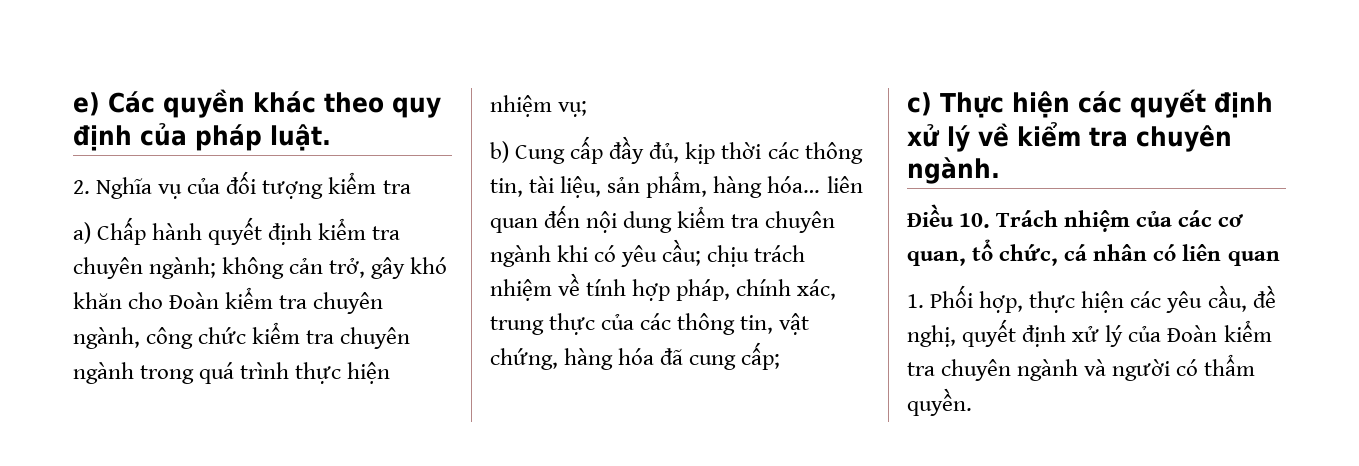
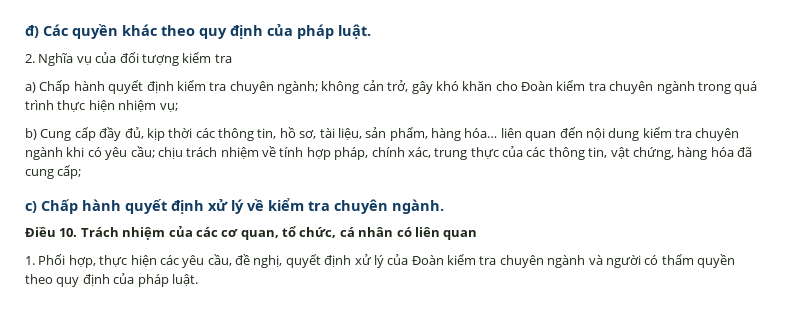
- e) Các quyền khác theo quy định của pháp luật.
+ đ) Các quyền khác theo quy định của pháp luật.
- a) Chấp hành quyết định kiểm tra chuyên ngành; không cản trở, gây khó khăn cho Đoàn kiểm tra chuyên ngành, công chức kiểm tra chuyên ngành trong quá trình thực hiện nhiệm vụ;
+ a) Chấp hành quyết định kiểm tra chuyên ngành; không cản trở, gây khó khăn cho Đoàn kiểm tra chuyên ngành trong quá trình thực hiện nhiệm vụ;
- b) Cung cấp đầy đủ, kịp thời các thông tin, tài liệu, sản phẩm, hàng hóa… liên quan đến nội dung kiểm tra chuyên ngành khi có yêu cầu; chịu trách nhiệm về tính hợp pháp, chính xác, trung thực của các thông tin, vật chứng, hàng hóa đã cung cấp;
+ b) Cung cấp đầy đủ, kịp thời các thông tin, hồ sơ, tài liệu, sản phẩm, hàng hóa… liên quan đến nội dung kiểm tra chuyên ngành khi có yêu cầu; chịu trách nhiệm về tính hợp pháp, chính xác, trung thực của các thông tin, vật chứng, hàng hóa đã cung cấp;
- c) Thực hiện các quyết định xử lý về kiểm tra chuyên ngành.
+ c) Chấp hành quyết định xử lý về kiểm tra chuyên ngành.
- 1. Phối hợp, thực hiện các yêu cầu, đề nghị, quyết định xử lý của Đoàn kiểm tra chuyên ngành và người có thẩm quyền.
+ 1. Phối hợp, thực hiện các yêu cầu, đề nghị, quyết định xử lý của Đoàn kiểm tra chuyên ngành và người có thẩm quyền theo quy định của pháp luật.

